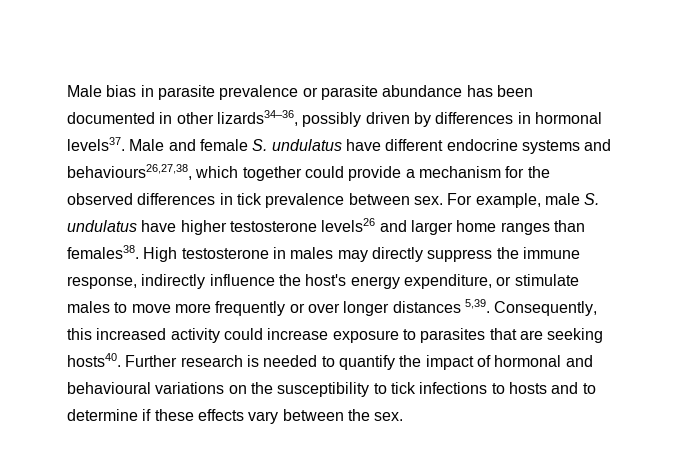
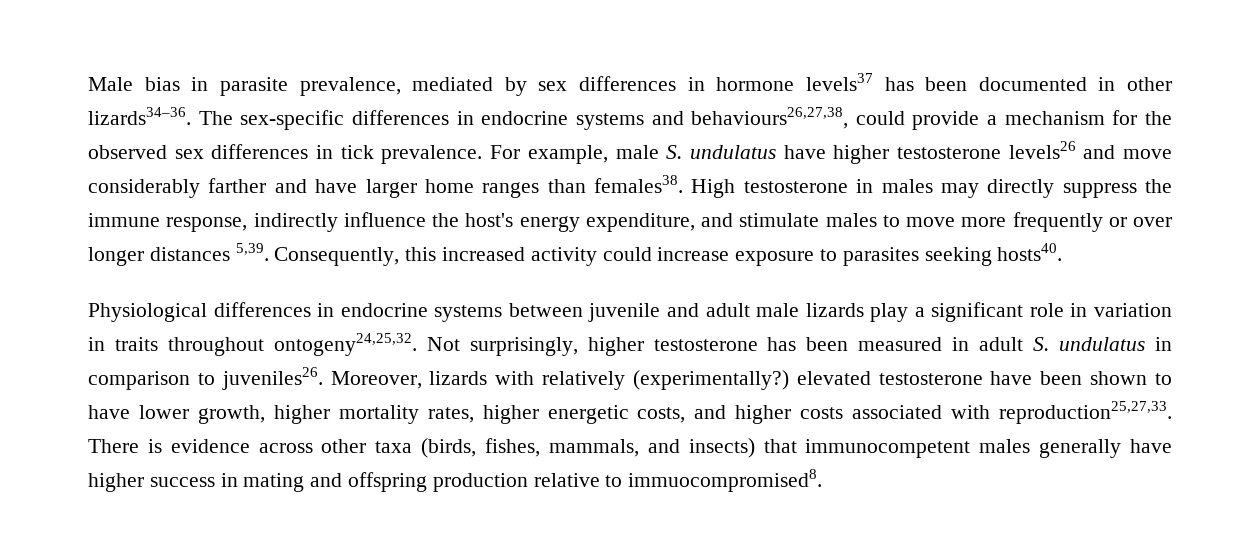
- Male bias in parasite prevalence or parasite abundance has been documented in other lizards34–36, possibly driven by differences in hormonal levels37. Male and female S. undulatus have different endocrine systems and behaviours26,27,38, which together could provide a mechanism for the observed differences in tick prevalence between sex.
+ Male bias in parasite prevalence, mediated by sex differences in hormone levels37 has been documented in other lizards34–36. The sex-specific differences in endocrine systems and behaviours26,27,38, could provide a mechanism for the observed sex differences in tick prevalence.
- For example, male S. undulatus have higher testosterone levels26 and larger home ranges than females38.
+ For example, male S. undulatus have higher testosterone levels26 and move considerably farther and have larger home ranges than females38.
- High testosterone in males may directly suppress the immune response, indirectly influence the host's energy expenditure, or stimulate males to move more frequently or over longer distances 5,39.
+ High testosterone in males may directly suppress the immune response, indirectly influence the host's energy expenditure, and stimulate males to move more frequently or over longer distances 5,39.
- Consequently, this increased activity could increase exposure to parasites that are seeking hosts40. Further research is needed to quantify the impact of hormonal and behavioural variations on the susceptibility to tick infections to hosts and to determine if these effects vary between the sex.
+ Consequently, this increased activity could increase exposure to parasites seeking hosts40.
+ Physiological differences in endocrine systems between juvenile and adult male lizards play a significant role in variation in traits throughout ontogeny24,25,32. Not surprisingly, higher testosterone has been measured in adult S. undulatus in comparison to juveniles26. Moreover, lizards with relatively (experimentally?) elevated testosterone have been shown to have lower growth, higher mortality rates, higher energetic costs, and higher costs associated with reproduction25,27,33. There is evidence across other taxa (birds, fishes, mammals, and insects) that immunocompetent males generally have higher success in mating and offspring production relative to immuocompromised8.

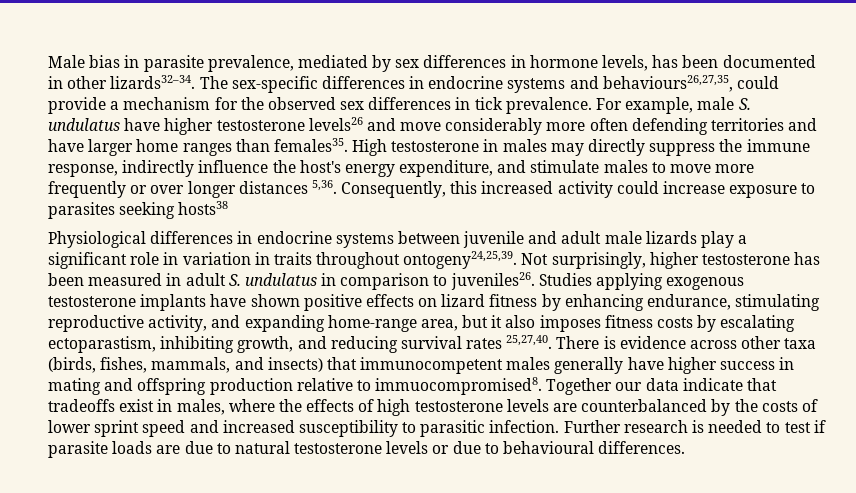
- Male bias in parasite prevalence, mediated by sex differences in hormone levels37 has been documented in other lizards34–36.
+ Male bias in parasite prevalence, mediated by sex differences in hormone levels, has been documented in other lizards32–34.
- The sex-specific differences in endocrine systems and behaviours26,27,38, could provide a mechanism for the observed sex differences in tick prevalence.
+ The sex-specific differences in endocrine systems and behaviours26,27,35, could provide a mechanism for the observed sex differences in tick prevalence.
- For example, male S. undulatus have higher testosterone levels26 and move considerably farther and have larger home ranges than females38.
+ For example, male S. undulatus have higher testosterone levels26 and move considerably more often defending territories and have larger home ranges than females35.
- High testosterone in males may directly suppress the immune response, indirectly influence the host's energy expenditure, and stimulate males to move more frequently or over longer distances 5,39.
+ High testosterone in males may directly suppress the immune response, indirectly influence the host's energy expenditure, and stimulate males to move more frequently or over longer distances 5,36.
- Consequently, this increased activity could increase exposure to parasites seeking hosts40.
+ Consequently, this increased activity could increase exposure to parasites seeking hosts38
- Physiological differences in endocrine systems between juvenile and adult male lizards play a significant role in variation in traits throughout ontogeny24,25,32.
+ Physiological differences in endocrine systems between juvenile and adult male lizards play a significant role in variation in traits throughout ontogeny24,25,39.
- Moreover, lizards with relatively (experimentally?) elevated testosterone have been shown to have lower growth, higher mortality rates, higher energetic costs, and higher costs associated with reproduction25,27,33.
+ Studies applying exogenous testosterone implants have shown positive effects on lizard fitness by enhancing endurance, stimulating reproductive activity, and expanding home-range area, but it also imposes fitness costs by escalating ectoparastism, inhibiting growth, and reducing survival rates 25,27,40.
+ Together our data indicate that tradeoffs exist in males, where the effects of high testosterone levels are counterbalanced by the costs of lower sprint speed and increased susceptibility to parasitic infection. Further research is needed to test if parasite loads are due to natural testosterone levels or due to behavioural differences.

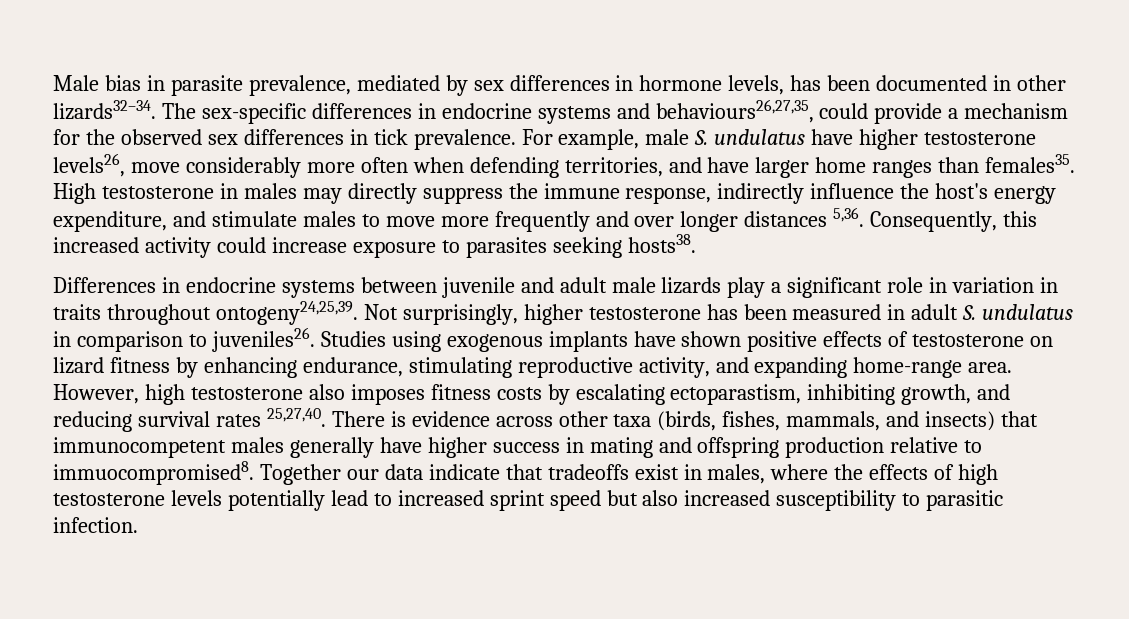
- For example, male S. undulatus have higher testosterone levels26 and move considerably more often defending territories and have larger home ranges than females35.
+ For example, male S. undulatus have higher testosterone levels26, move considerably more often when defending territories, and have larger home ranges than females35.
- High testosterone in males may directly suppress the immune response, indirectly influence the host's energy expenditure, and stimulate males to move more frequently or over longer distances 5,36.
+ High testosterone in males may directly suppress the immune response, indirectly influence the host's energy expenditure, and stimulate males to move more frequently and over longer distances 5,36.
- Consequently, this increased activity could increase exposure to parasites seeking hosts38
- Physiological differences in endocrine systems between juvenile and adult male lizards play a significant role in variation in traits throughout ontogeny24,25,39.
+ Consequently, this increased activity could increase exposure to parasites seeking hosts38.
+ Differences in endocrine systems between juvenile and adult male lizards play a significant role in variation in traits throughout ontogeny24,25,39.
- Studies applying exogenous testosterone implants have shown positive effects on lizard fitness by enhancing endurance, stimulating reproductive activity, and expanding home-range area, but it also imposes fitness costs by escalating ectoparastism, inhibiting growth, and reducing survival rates 25,27,40.
+ Studies using exogenous implants have shown positive effects of testosterone on lizard fitness by enhancing endurance, stimulating reproductive activity, and expanding home-range area. However, high testosterone also imposes fitness costs by escalating ectoparastism, inhibiting growth, and reducing survival rates 25,27,40.
- Together our data indicate that tradeoffs exist in males, where the effects of high testosterone levels are counterbalanced by the costs of lower sprint speed and increased susceptibility to parasitic infection. Further research is needed to test if parasite loads are due to natural testosterone levels or due to behavioural differences.
+ Together our data indicate that tradeoffs exist in males, where the effects of high testosterone levels potentially lead to increased sprint speed but also increased susceptibility to parasitic infection.

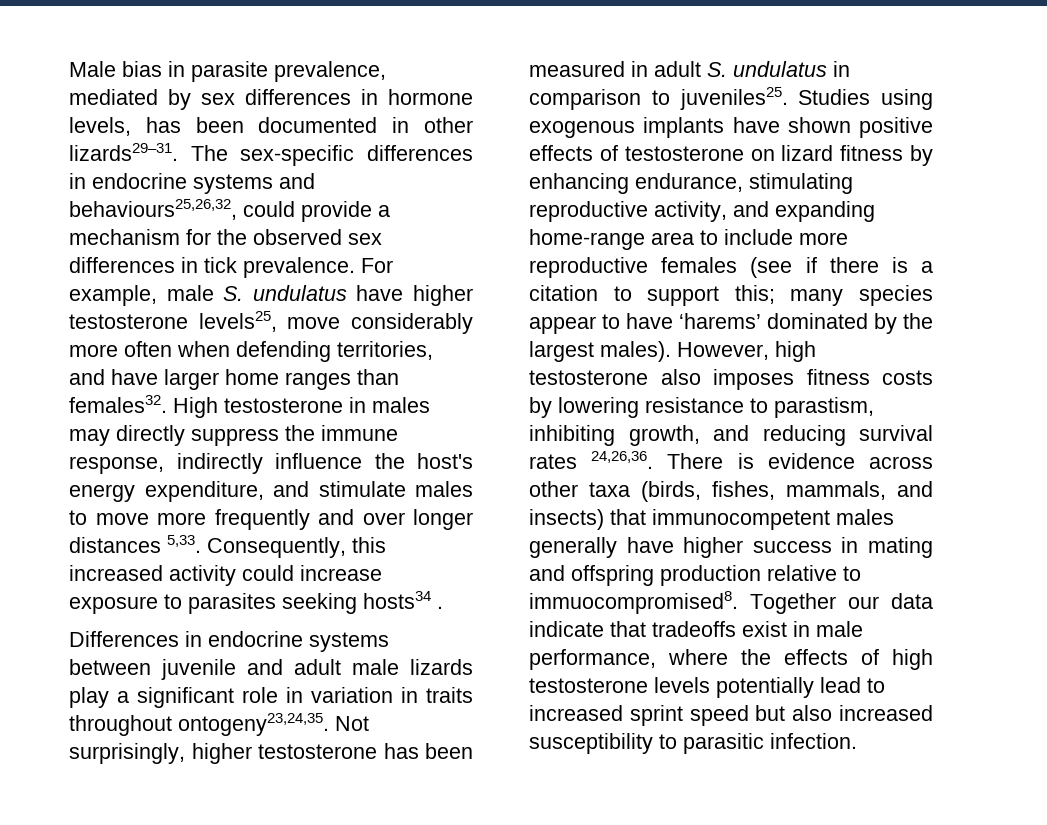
- Male bias in parasite prevalence, mediated by sex differences in hormone levels, has been documented in other lizards32–34.
+ Male bias in parasite prevalence, mediated by sex differences in hormone levels, has been documented in other lizards29–31.
- The sex-specific differences in endocrine systems and behaviours26,27,35, could provide a mechanism for the observed sex differences in tick prevalence.
+ The sex-specific differences in endocrine systems and behaviours25,26,32, could provide a mechanism for the observed sex differences in tick prevalence.
- For example, male S. undulatus have higher testosterone levels26, move considerably more often when defending territories, and have larger home ranges than females35.
+ For example, male S. undulatus have higher testosterone levels25, move considerably more often when defending territories, and have larger home ranges than females32.
- High testosterone in males may directly suppress the immune response, indirectly influence the host's energy expenditure, and stimulate males to move more frequently and over longer distances 5,36.
+ High testosterone in males may directly suppress the immune response, indirectly influence the host's energy expenditure, and stimulate males to move more frequently and over longer distances 5,33.
- Consequently, this increased activity could increase exposure to parasites seeking hosts38.
+ Consequently, this increased activity could increase exposure to parasites seeking hosts34 .
- Differences in endocrine systems between juvenile and adult male lizards play a significant role in variation in traits throughout ontogeny24,25,39.
+ Differences in endocrine systems between juvenile and adult male lizards play a significant role in variation in traits throughout ontogeny23,24,35.
- Not surprisingly, higher testosterone has been measured in adult S. undulatus in comparison to juveniles26.
+ Not surprisingly, higher testosterone has been measured in adult S. undulatus in comparison to juveniles25.
- Studies using exogenous implants have shown positive effects of testosterone on lizard fitness by enhancing endurance, stimulating reproductive activity, and expanding home-range area.
+ Studies using exogenous implants have shown positive effects of testosterone on lizard fitness by enhancing endurance, stimulating reproductive activity, and expanding home-range area to include more reproductive females (see if there is a citation to support this; many species appear to have ‘harems’ dominated by the largest males).
- However, high testosterone also imposes fitness costs by escalating ectoparastism, inhibiting growth, and reducing survival rates 25,27,40.
+ However, high testosterone also imposes fitness costs by lowering resistance to parastism, inhibiting growth, and reducing survival rates 24,26,36.
- Together our data indicate that tradeoffs exist in males, where the effects of high testosterone levels potentially lead to increased sprint speed but also increased susceptibility to parasitic infection.
+ Together our data indicate that tradeoffs exist in male performance, where the effects of high testosterone levels potentially lead to increased sprint speed but also increased susceptibility to parasitic infection.

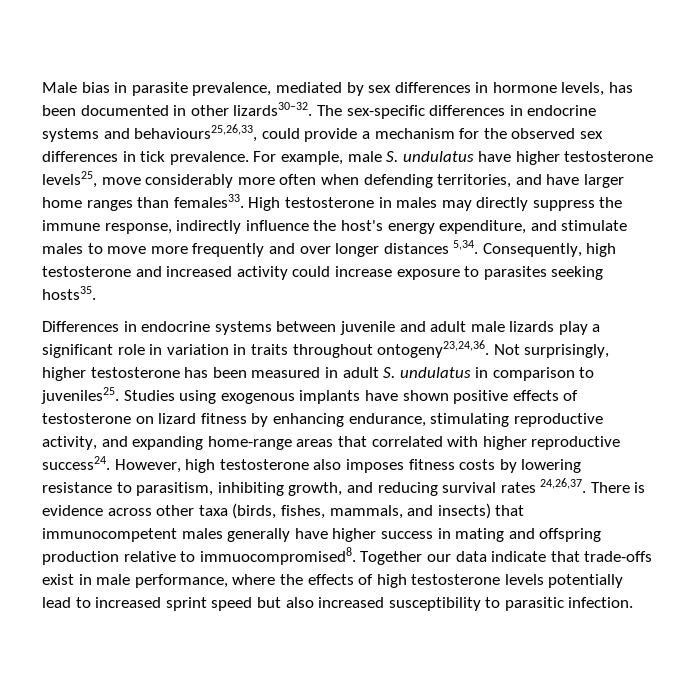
- Male bias in parasite prevalence, mediated by sex differences in hormone levels, has been documented in other lizards29–31.
+ Male bias in parasite prevalence, mediated by sex differences in hormone levels, has been documented in other lizards30–32.
- The sex-specific differences in endocrine systems and behaviours25,26,32, could provide a mechanism for the observed sex differences in tick prevalence.
+ The sex-specific differences in endocrine systems and behaviours25,26,33, could provide a mechanism for the observed sex differences in tick prevalence.
- For example, male S. undulatus have higher testosterone levels25, move considerably more often when defending territories, and have larger home ranges than females32.
+ For example, male S. undulatus have higher testosterone levels25, move considerably more often when defending territories, and have larger home ranges than females33.
- High testosterone in males may directly suppress the immune response, indirectly influence the host's energy expenditure, and stimulate males to move more frequently and over longer distances 5,33. Consequently, this increased activity could increase exposure to parasites seeking hosts34 .
+ High testosterone in males may directly suppress the immune response, indirectly influence the host's energy expenditure, and stimulate males to move more frequently and over longer distances 5,34. Consequently, high testosterone and increased activity could increase exposure to parasites seeking hosts35.
- Differences in endocrine systems between juvenile and adult male lizards play a significant role in variation in traits throughout ontogeny23,24,35.
+ Differences in endocrine systems between juvenile and adult male lizards play a significant role in variation in traits throughout ontogeny23,24,36.
- Studies using exogenous implants have shown positive effects of testosterone on lizard fitness by enhancing endurance, stimulating reproductive activity, and expanding home-range area to include more reproductive females (see if there is a citation to support this; many species appear to have ‘harems’ dominated by the largest males).
+ Studies using exogenous implants have shown positive effects of testosterone on lizard fitness by enhancing endurance, stimulating reproductive activity, and expanding home-range areas that correlated with higher reproductive success24.
- However, high testosterone also imposes fitness costs by lowering resistance to parastism, inhibiting growth, and reducing survival rates 24,26,36.
+ However, high testosterone also imposes fitness costs by lowering resistance to parasitism, inhibiting growth, and reducing survival rates 24,26,37.
- Together our data indicate that tradeoffs exist in male performance, where the effects of high testosterone levels potentially lead to increased sprint speed but also increased susceptibility to parasitic infection.
+ Together our data indicate that trade-offs exist in male performance, where the effects of high testosterone levels potentially lead to increased sprint speed but also increased susceptibility to parasitic infection.

